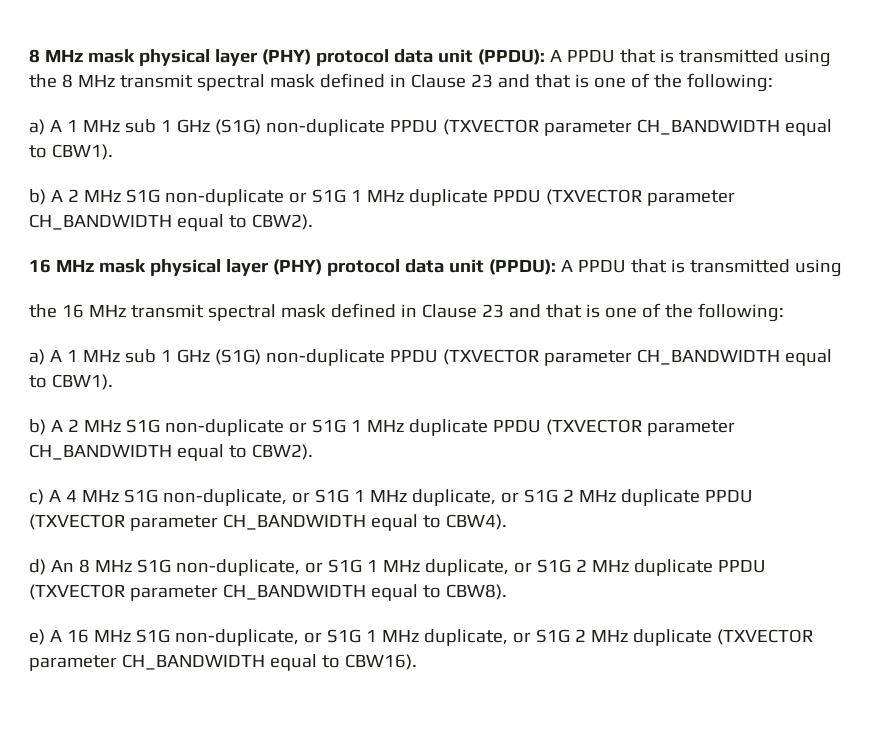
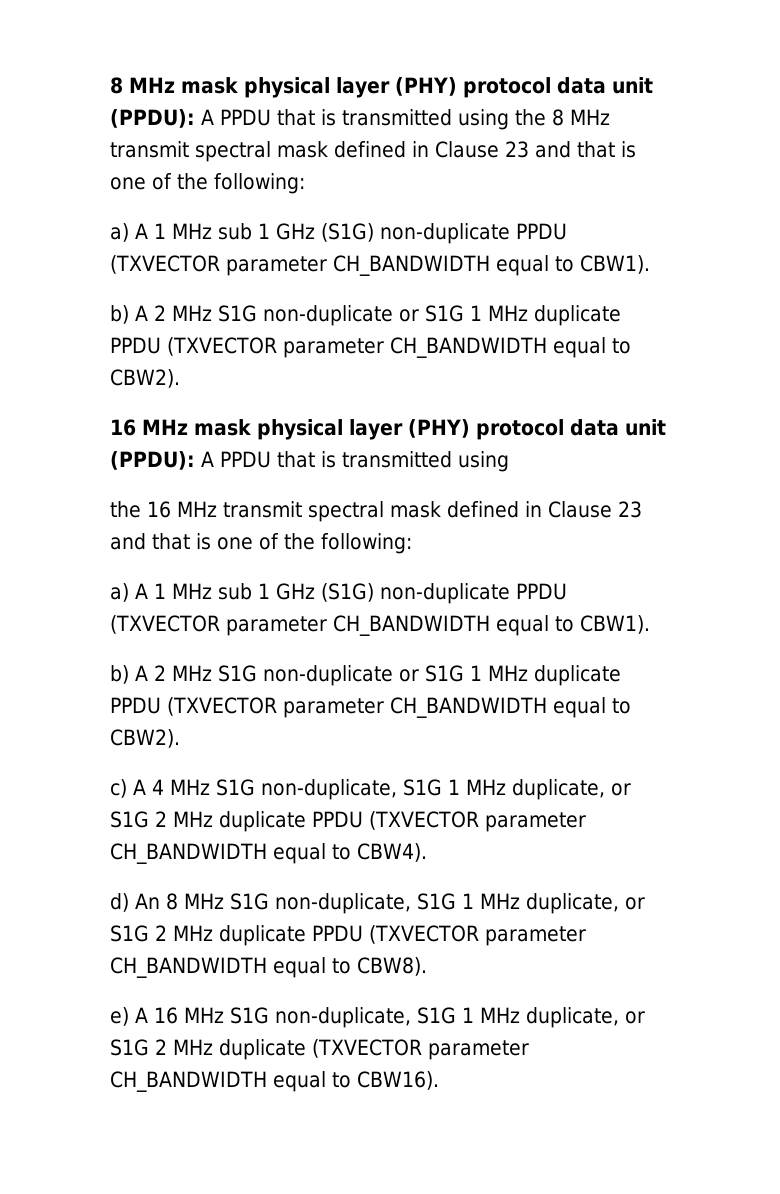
- c) A 4 MHz S1G non-duplicate, or S1G 1 MHz duplicate, or S1G 2 MHz duplicate PPDU (TXVECTOR parameter CH_BANDWIDTH equal to CBW4).
+ c) A 4 MHz S1G non-duplicate, S1G 1 MHz duplicate, or S1G 2 MHz duplicate PPDU (TXVECTOR parameter CH_BANDWIDTH equal to CBW4).
- d) An 8 MHz S1G non-duplicate, or S1G 1 MHz duplicate, or S1G 2 MHz duplicate PPDU (TXVECTOR parameter CH_BANDWIDTH equal to CBW8).
+ d) An 8 MHz S1G non-duplicate, S1G 1 MHz duplicate, or S1G 2 MHz duplicate PPDU (TXVECTOR parameter CH_BANDWIDTH equal to CBW8).
- e) A 16 MHz S1G non-duplicate, or S1G 1 MHz duplicate, or S1G 2 MHz duplicate (TXVECTOR parameter CH_BANDWIDTH equal to CBW16).
+ e) A 16 MHz S1G non-duplicate, S1G 1 MHz duplicate, or S1G 2 MHz duplicate (TXVECTOR parameter CH_BANDWIDTH equal to CBW16).

